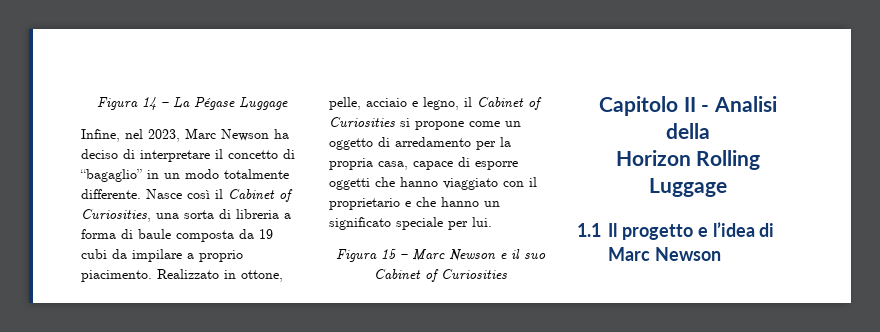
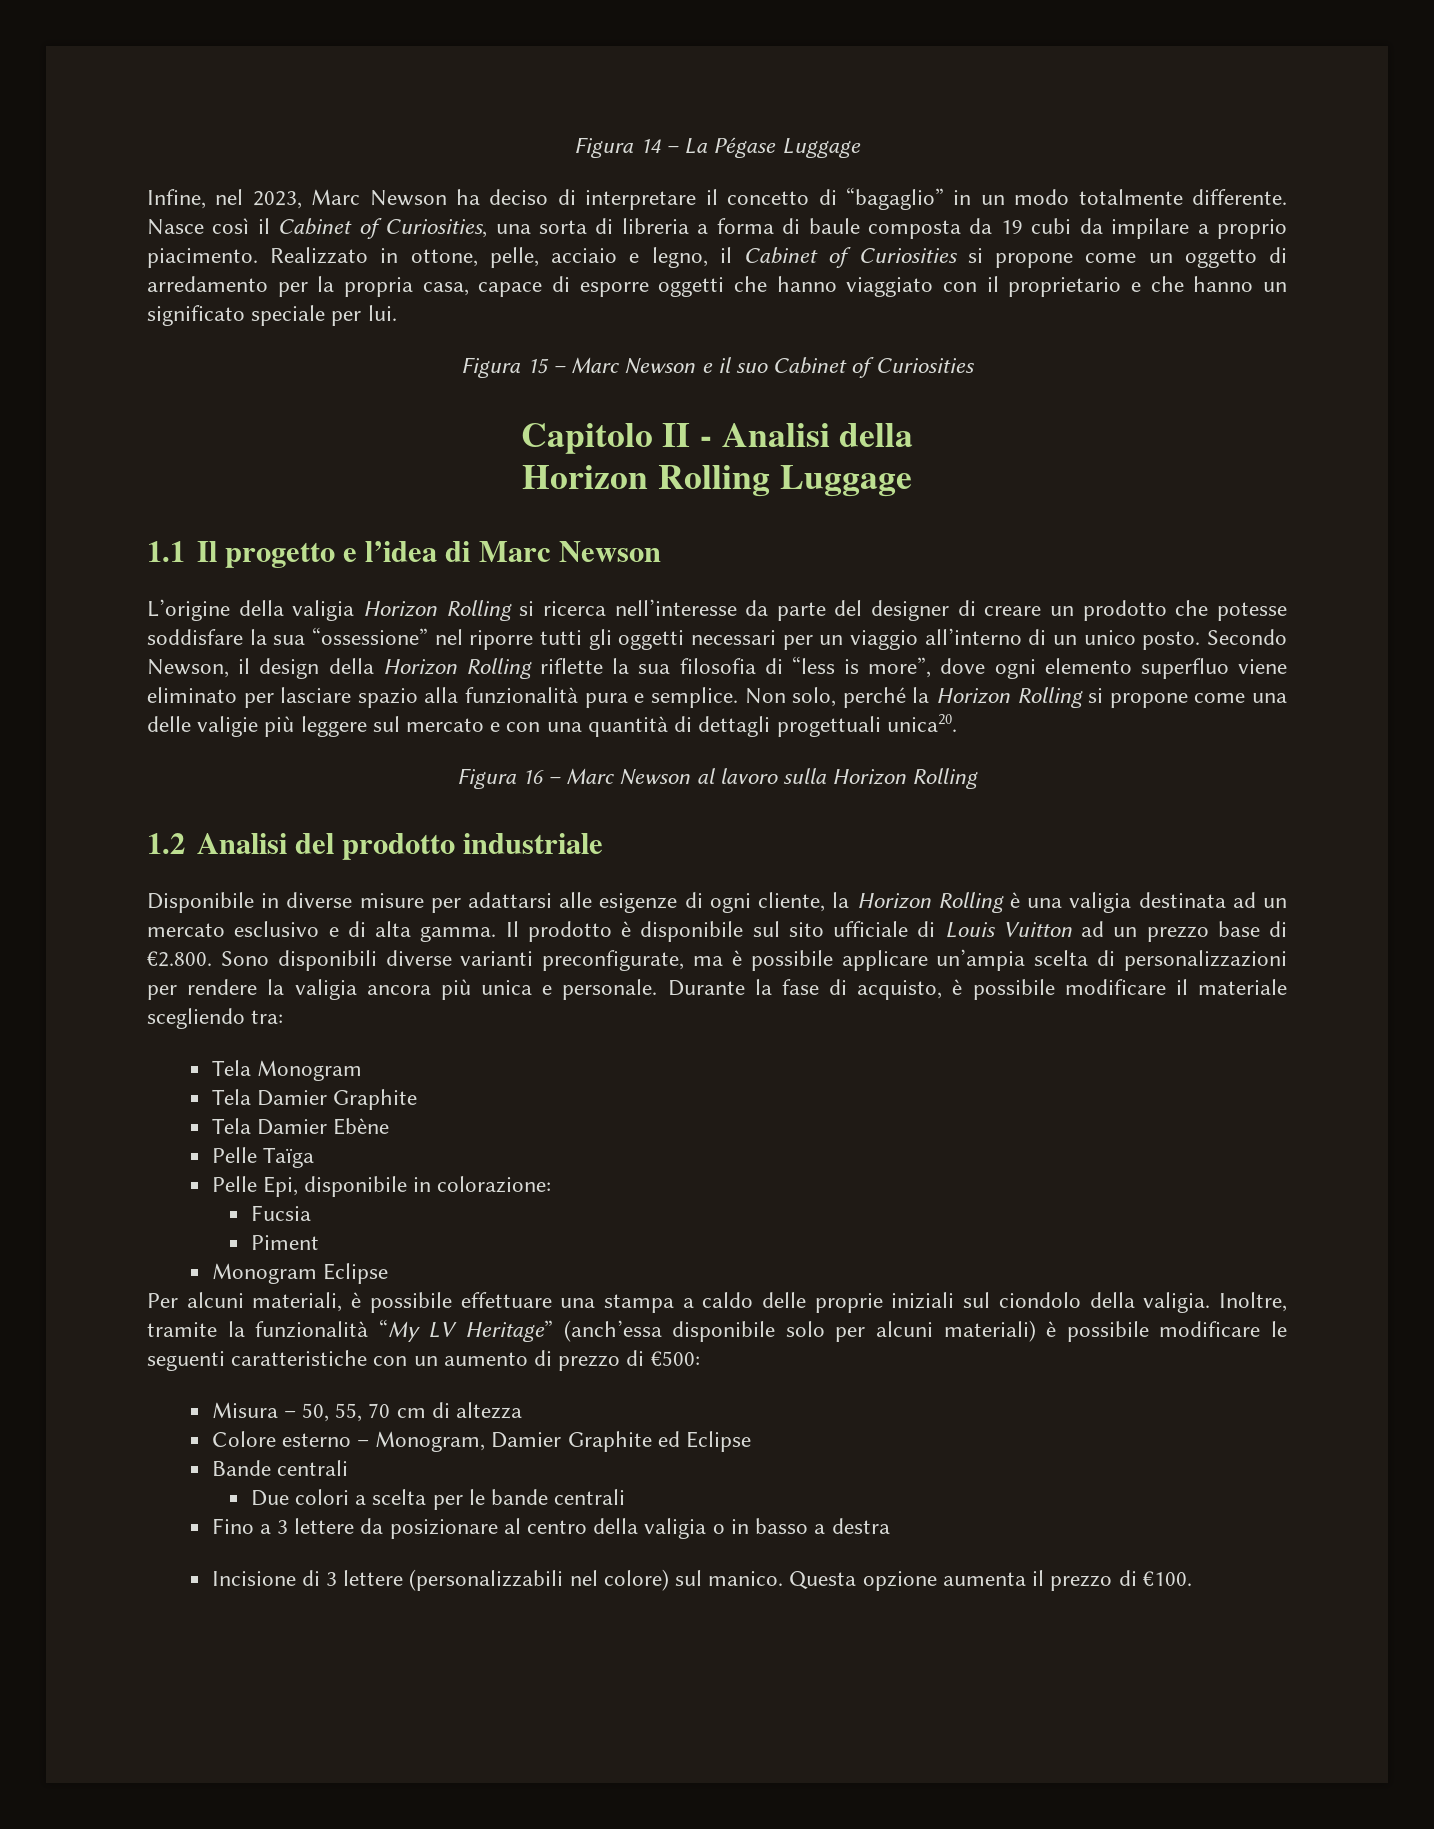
+ L’origine della valigia Horizon Rolling si ricerca nell’interesse da parte del designer di creare un prodotto che potesse soddisfare la sua “ossessione” nel riporre tutti gli oggetti necessari per un viaggio all’interno di un unico posto. Secondo Newson, il design della Horizon Rolling riflette la sua filosofia di “less is more”, dove ogni elemento superfluo viene eliminato per lasciare spazio alla funzionalità pura e semplice. Non solo, perché la Horizon Rolling si propone come una delle valigie più leggere sul mercato e con una quantità di dettagli progettuali unica20.
+ Figura 16 – Marc Newson al lavoro sulla Horizon Rolling
+ 1.2 Analisi del prodotto industriale
+ Disponibile in diverse misure per adattarsi alle esigenze di ogni cliente, la Horizon Rolling è una valigia destinata ad un mercato esclusivo e di alta gamma. Il prodotto è disponibile sul sito ufficiale di Louis Vuitton ad un prezzo base di €2.800. Sono disponibili diverse varianti preconfigurate, ma è possibile applicare un’ampia scelta di personalizzazioni per rendere la valigia ancora più unica e personale. Durante la fase di acquisto, è possibile modificare il materiale scegliendo tra:
+ Tela Monogram
+ Tela Damier Graphite
+ Tela Damier Ebène
+ Pelle Taïga
+ Pelle Epi, disponibile in colorazione:
+ Fucsia
+ Piment
+ Monogram Eclipse
+ Per alcuni materiali, è possibile effettuare una stampa a caldo delle proprie iniziali sul ciondolo della valigia. Inoltre, tramite la funzionalità “My LV Heritage” (anch’essa disponibile solo per alcuni materiali) è possibile modificare le seguenti caratteristiche con un aumento di prezzo di €500:
+ Misura – 50, 55, 70 cm di altezza
+ Colore esterno – Monogram, Damier Graphite ed Eclipse
+ Bande centrali
+ Due colori a scelta per le bande centrali
+ Fino a 3 lettere da posizionare al centro della valigia o in basso a destra
+ Incisione di 3 lettere (personalizzabili nel colore) sul manico. Questa opzione aumenta il prezzo di €100.

